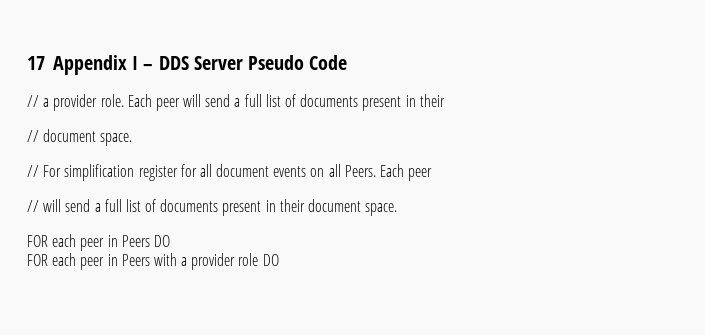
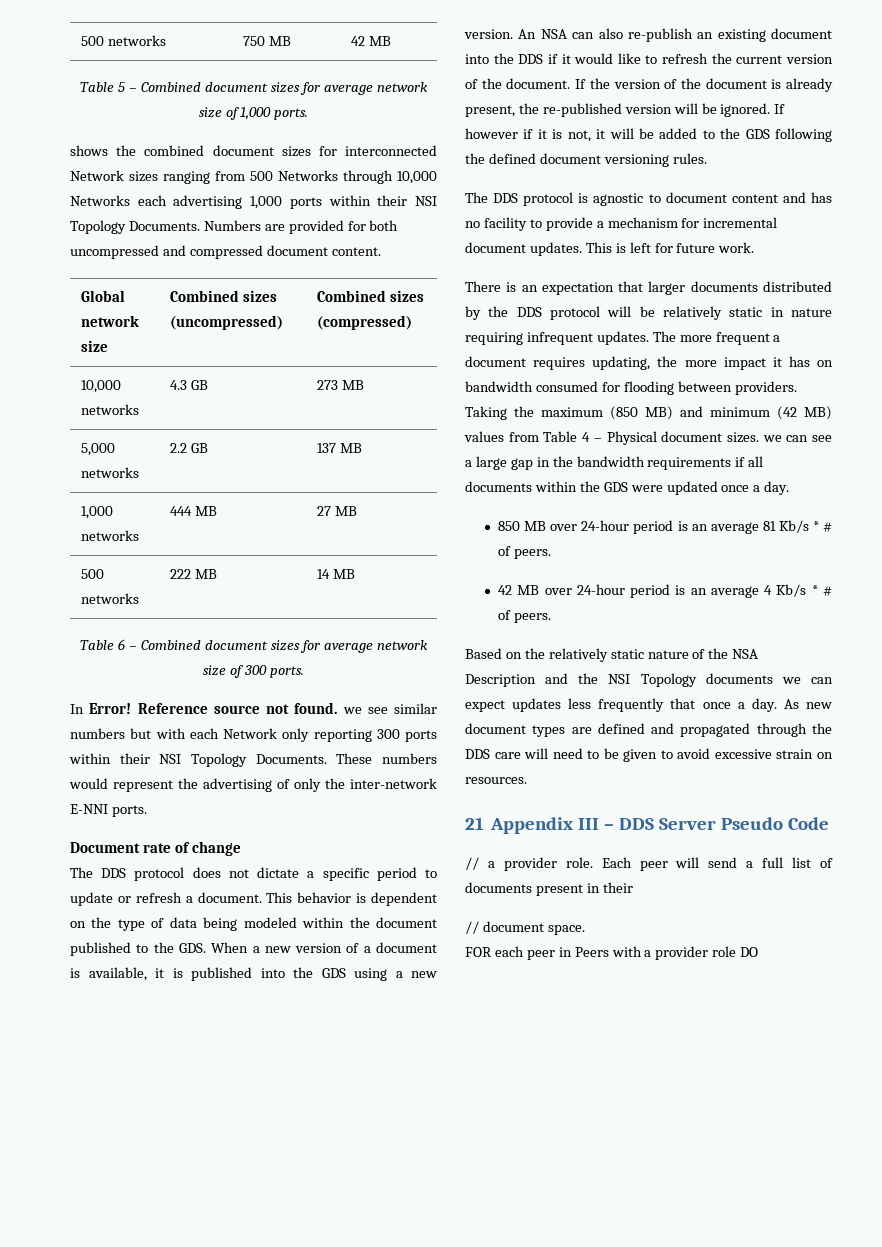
- 17 Appendix I – DDS Server Pseudo Code
+ 500 networks | 750 MB | 42 MB
+ Table 5 – Combined document sizes for average network size of 1,000 ports.
+ shows the combined document sizes for interconnected Network sizes ranging from 500 Networks through 10,000 Networks each advertising 1,000 ports within their NSI Topology Documents. Numbers are provided for both uncompressed and compressed document content.
+ Global network size | Combined sizes (uncompressed) | Combined sizes (compressed)
+ 10,000 networks | 4.3 GB | 273 MB
+ 5,000 networks | 2.2 GB | 137 MB
+ 1,000 networks | 444 MB | 27 MB
+ 500 networks | 222 MB | 14 MB
+ Table 6 – Combined document sizes for average network size of 300 ports.
+ In Error! Reference source not found. we see similar numbers but with each Network only reporting 300 ports within their NSI Topology Documents. These numbers would represent the advertising of only the inter-network E-NNI ports.
+ Document rate of change
+ The DDS protocol does not dictate a specific period to update or refresh a document. This behavior is dependent on the type of data being modeled within the document published to the GDS. When a new version of a document is available, it is published into the GDS using a new version. An NSA can also re-publish an existing document into the DDS if it would like to refresh the current version of the document. If the version of the document is already present, the re-published version will be ignored. If however if it is not, it will be added to the GDS following the defined document versioning rules.
+ The DDS protocol is agnostic to document content and has no facility to provide a mechanism for incremental document updates. This is left for future work.
+ There is an expectation that larger documents distributed by the DDS protocol will be relatively static in nature requiring infrequent updates. The more frequent a document requires updating, the more impact it has on bandwidth consumed for flooding between providers. Taking the maximum (850 MB) and minimum (42 MB) values from Table 4 – Physical document sizes. we can see a large gap in the bandwidth requirements if all documents within the GDS were updated once a day.
+ 850 MB over 24-hour period is an average 81 Kb/s * # of peers.
+ 42 MB over 24-hour period is an average 4 Kb/s * # of peers.
+ Based on the relatively static nature of the NSA Description and the NSI Topology documents we can expect updates less frequently that once a day. As new document types are defined and propagated through the DDS care will need to be given to avoid excessive strain on resources.
+ 21 Appendix III – DDS Server Pseudo Code
- // For simplification register for all document events on all Peers. Each peer
- // will send a full list of documents present in their document space.
- FOR each peer in Peers DO

